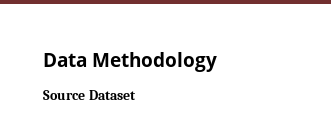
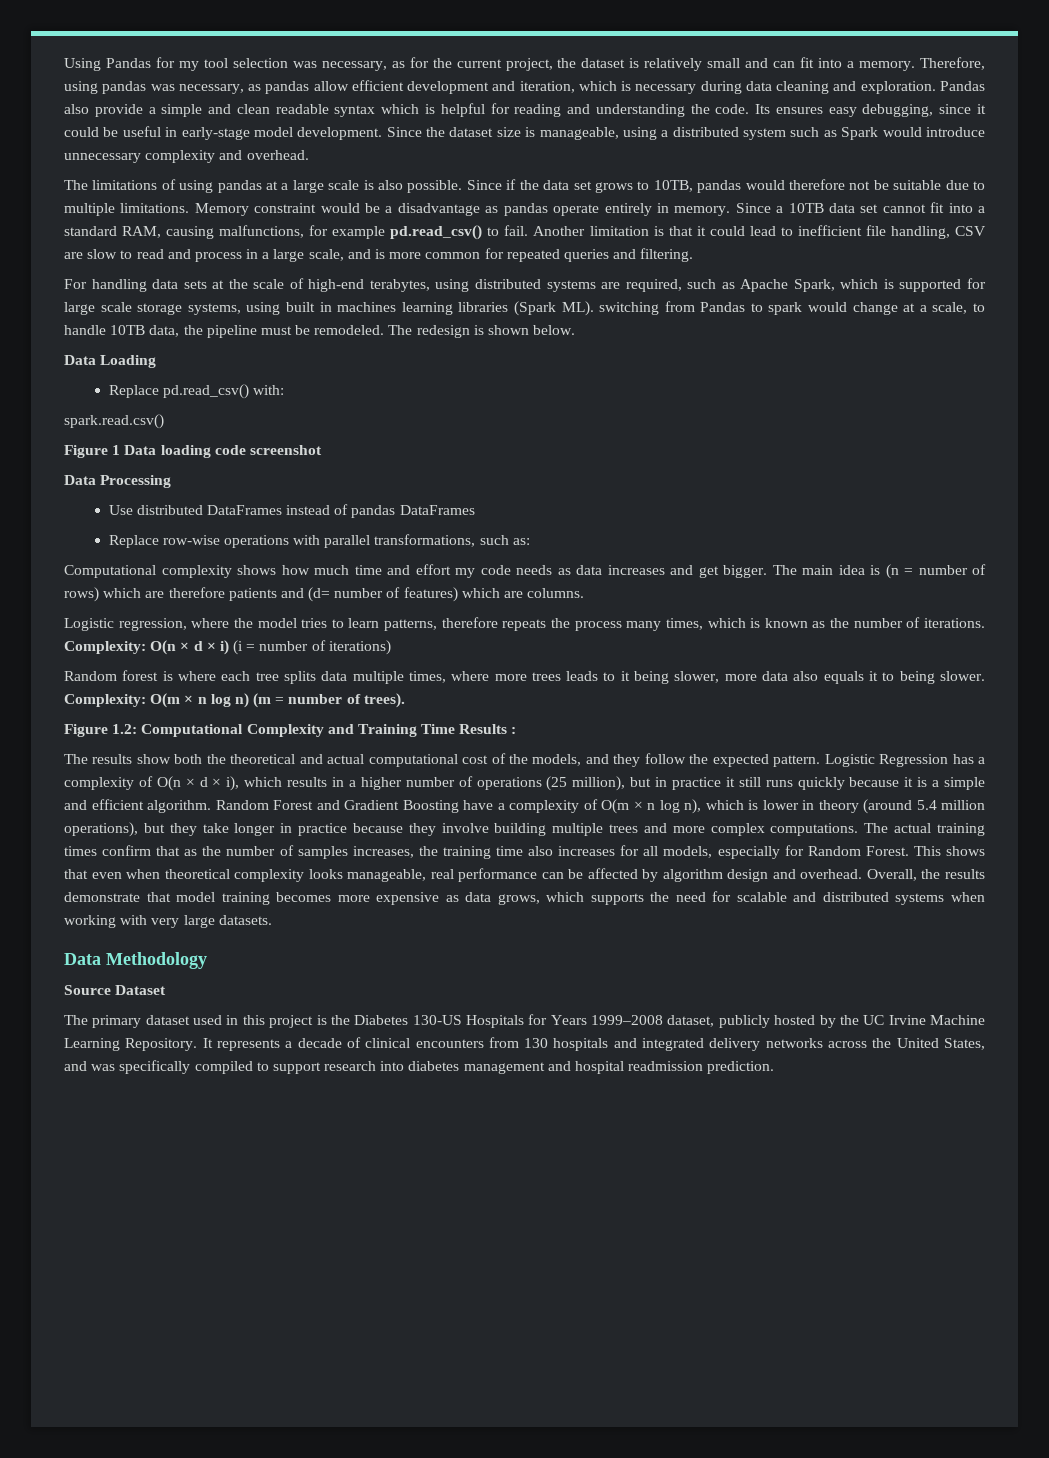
+ Using Pandas for my tool selection was necessary, as for the current project, the dataset is relatively small and can fit into a memory. Therefore, using pandas was necessary, as pandas allow efficient development and iteration, which is necessary during data cleaning and exploration. Pandas also provide a simple and clean readable syntax which is helpful for reading and understanding the code. Its ensures easy debugging, since it could be useful in early-stage model development. Since the dataset size is manageable, using a distributed system such as Spark would introduce unnecessary complexity and overhead.
+ The limitations of using pandas at a large scale is also possible. Since if the data set grows to 10TB, pandas would therefore not be suitable due to multiple limitations. Memory constraint would be a disadvantage as pandas operate entirely in memory. Since a 10TB data set cannot fit into a standard RAM, causing malfunctions, for example pd.read_csv() to fail. Another limitation is that it could lead to inefficient file handling, CSV are slow to read and process in a large scale, and is more common for repeated queries and filtering.
+ For handling data sets at the scale of high-end terabytes, using distributed systems are required, such as Apache Spark, which is supported for large scale storage systems, using built in machines learning libraries (Spark ML). switching from Pandas to spark would change at a scale, to handle 10TB data, the pipeline must be remodeled. The redesign is shown below.
+ Data Loading
+ Replace pd.read_csv() with:
+ spark.read.csv()
+ Figure 1 Data loading code screenshot
+ Data Processing
+ Use distributed DataFrames instead of pandas DataFrames
+ Replace row-wise operations with parallel transformations, such as:
+ Computational complexity shows how much time and effort my code needs as data increases and get bigger. The main idea is (n = number of rows) which are therefore patients and (d= number of features) which are columns.
+ Logistic regression, where the model tries to learn patterns, therefore repeats the process many times, which is known as the number of iterations. Complexity: O(n × d × i) (i = number of iterations)
+ Random forest is where each tree splits data multiple times, where more trees leads to it being slower, more data also equals it to being slower. Complexity: O(m × n log n) (m = number of trees).
+ Figure 1.2: Computational Complexity and Training Time Results :
+ The results show both the theoretical and actual computational cost of the models, and they follow the expected pattern. Logistic Regression has a complexity of O(n × d × i), which results in a higher number of operations (25 million), but in practice it still runs quickly because it is a simple and efficient algorithm. Random Forest and Gradient Boosting have a complexity of O(m × n log n), which is lower in theory (around 5.4 million operations), but they take longer in practice because they involve building multiple trees and more complex computations. The actual training times confirm that as the number of samples increases, the training time also increases for all models, especially for Random Forest. This shows that even when theoretical complexity looks manageable, real performance can be affected by algorithm design and overhead. Overall, the results demonstrate that model training becomes more expensive as data grows, which supports the need for scalable and distributed systems when working with very large datasets.
  Data Methodology
  Source Dataset
+ The primary dataset used in this project is the Diabetes 130-US Hospitals for Years 1999–2008 dataset, publicly hosted by the UC Irvine Machine Learning Repository. It represents a decade of clinical encounters from 130 hospitals and integrated delivery networks across the United States, and was specifically compiled to support research into diabetes management and hospital readmission prediction.

